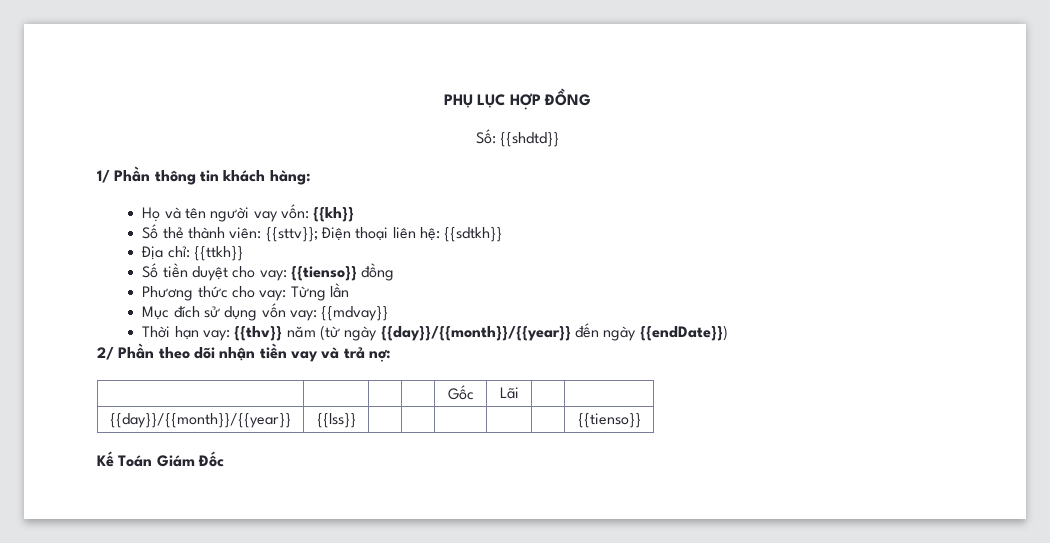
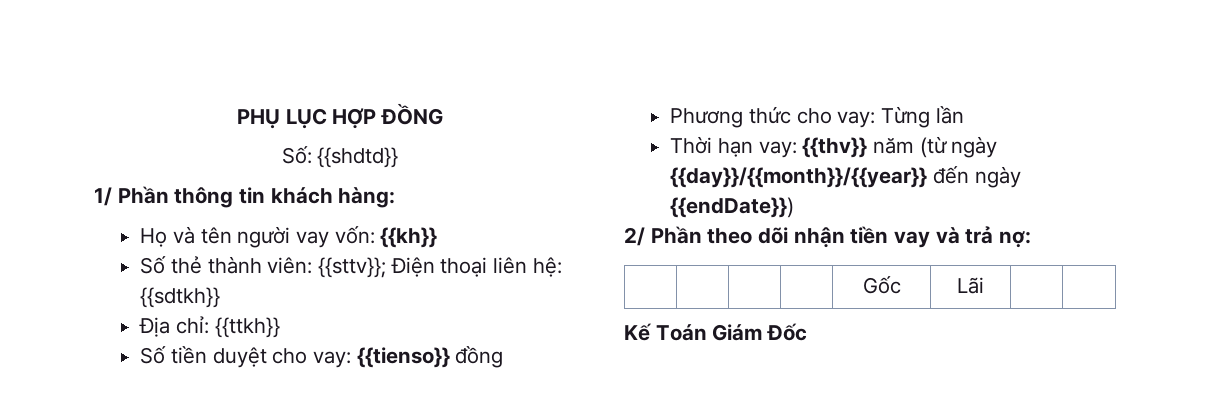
- Mục đích sử dụng vốn vay: {{mdvay}}
- {{day}}/{{month}}/{{year}} | {{lss}} | | | | | | {{tienso}}

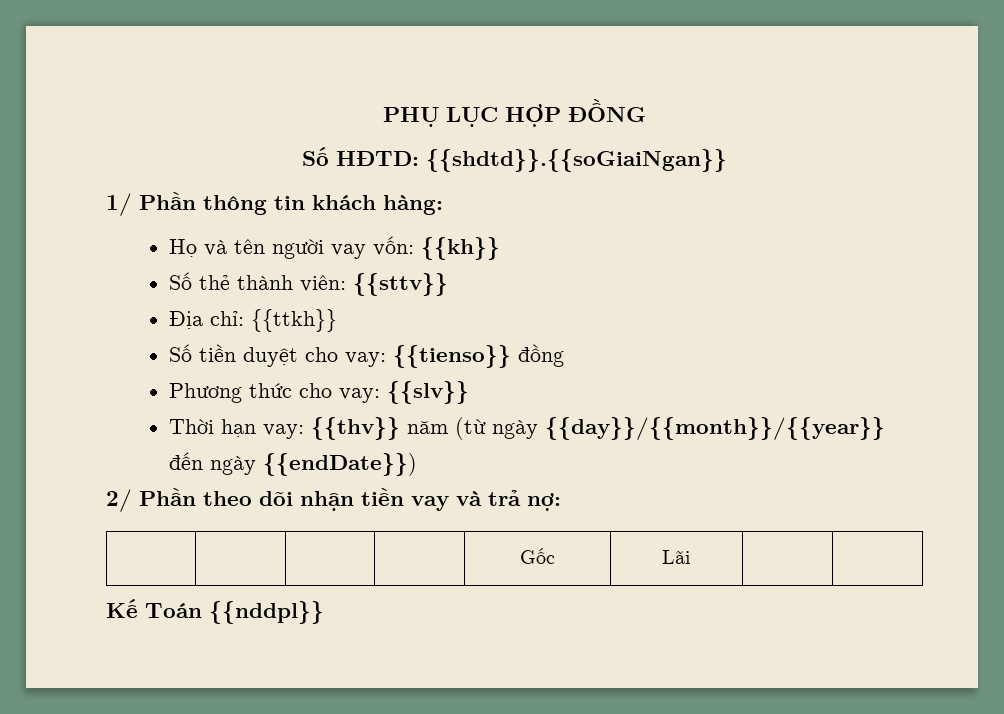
- Số: {{shdtd}}
+ Số HĐTD: {{shdtd}}.{{soGiaiNgan}}
- Số thẻ thành viên: {{sttv}}; Điện thoại liên hệ: {{sdtkh}}
+ Số thẻ thành viên: {{sttv}}
- Phương thức cho vay: Từng lần
+ Phương thức cho vay: {{slv}}
- Kế Toán Giám Đốc
+ Kế Toán {{nddpl}}

